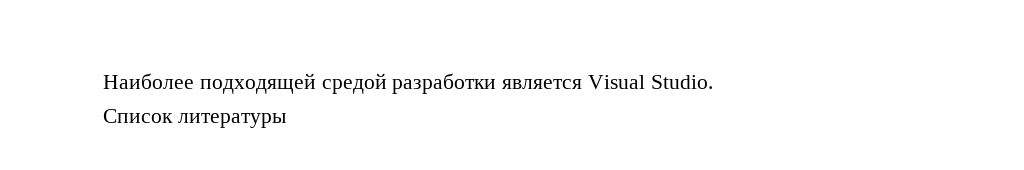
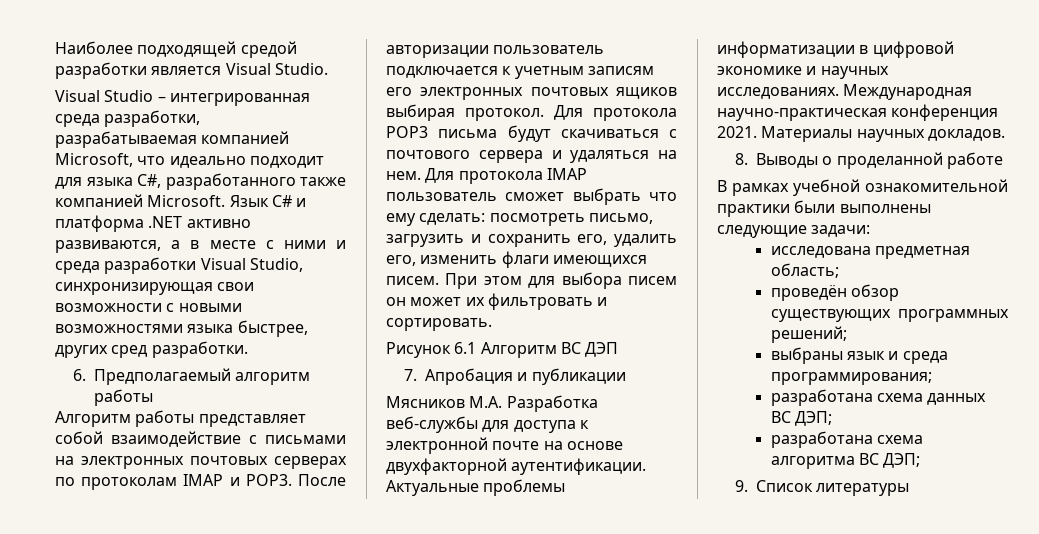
- Список литературы
+ Visual Studio – интегрированная среда разработки, разрабатываемая компанией Microsoft, что идеально подходит для языка С#, разработанного также компанией Microsoft. Язык C# и платформа .NET активно развиваются, а в месте с ними и среда разработки Visual Studio, синхронизирующая свои возможности с новыми возможностями языка быстрее, других сред разработки.
+ 6. Предполагаемый алгоритм работы
+ Алгоритм работы представляет собой взаимодействие с письмами на электронных почтовых серверах по протоколам IMAP и POP3. После авторизации пользователь подключается к учетным записям его электронных почтовых ящиков выбирая протокол. Для протокола POP3 письма будут скачиваться с почтового сервера и удаляться на нем. Для протокола IMAP пользователь сможет выбрать что ему сделать: посмотреть письмо, загрузить и сохранить его, удалить его, изменить флаги имеющихся писем. При этом для выбора писем он может их фильтровать и сортировать.
+ Рисунок 6.1 Алгоритм ВС ДЭП
+ 7. Апробация и публикации
+ Мясников М.А. Разработка веб-службы для доступа к электронной почте на основе двухфакторной аутентификации. Актуальные проблемы информатизации в цифровой экономике и научных исследованиях. Международная научно-практическая конференция 2021. Материалы научных докладов.
+ 8. Выводы о проделанной работе
+ В рамках учебной ознакомительной практики были выполнены следующие задачи:
+ исследована предметная область;
+ проведён обзор существующих программных решений;
+ выбраны язык и среда программирования;
+ разработана схема данных ВС ДЭП;
+ разработана схема алгоритма ВС ДЭП;
+ 9. Список литературы

